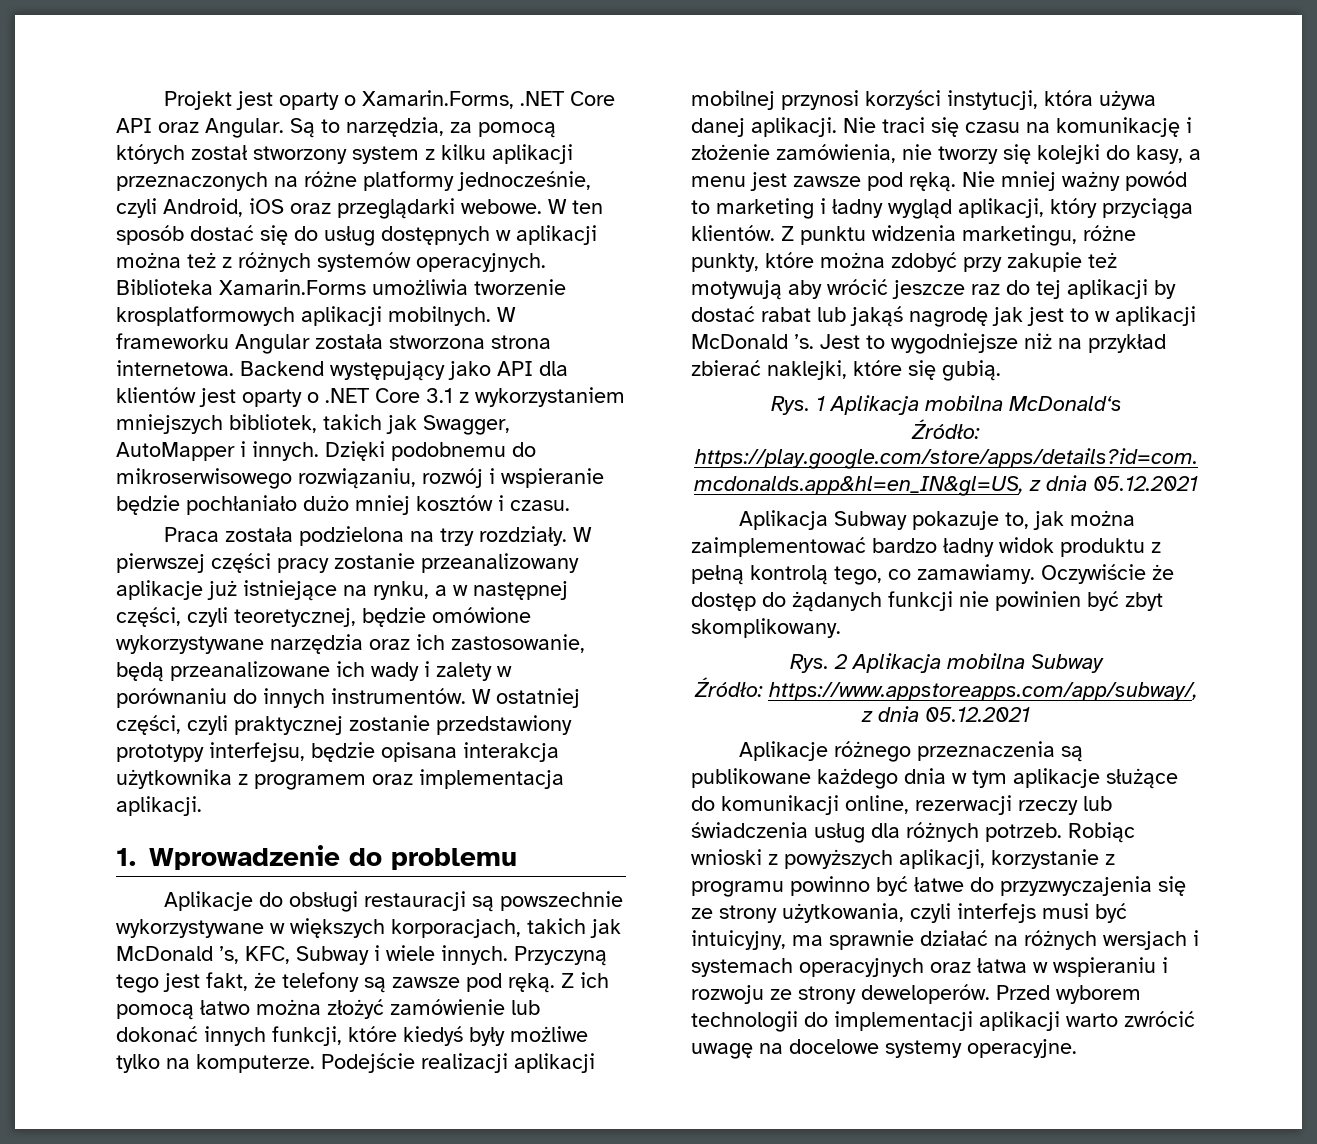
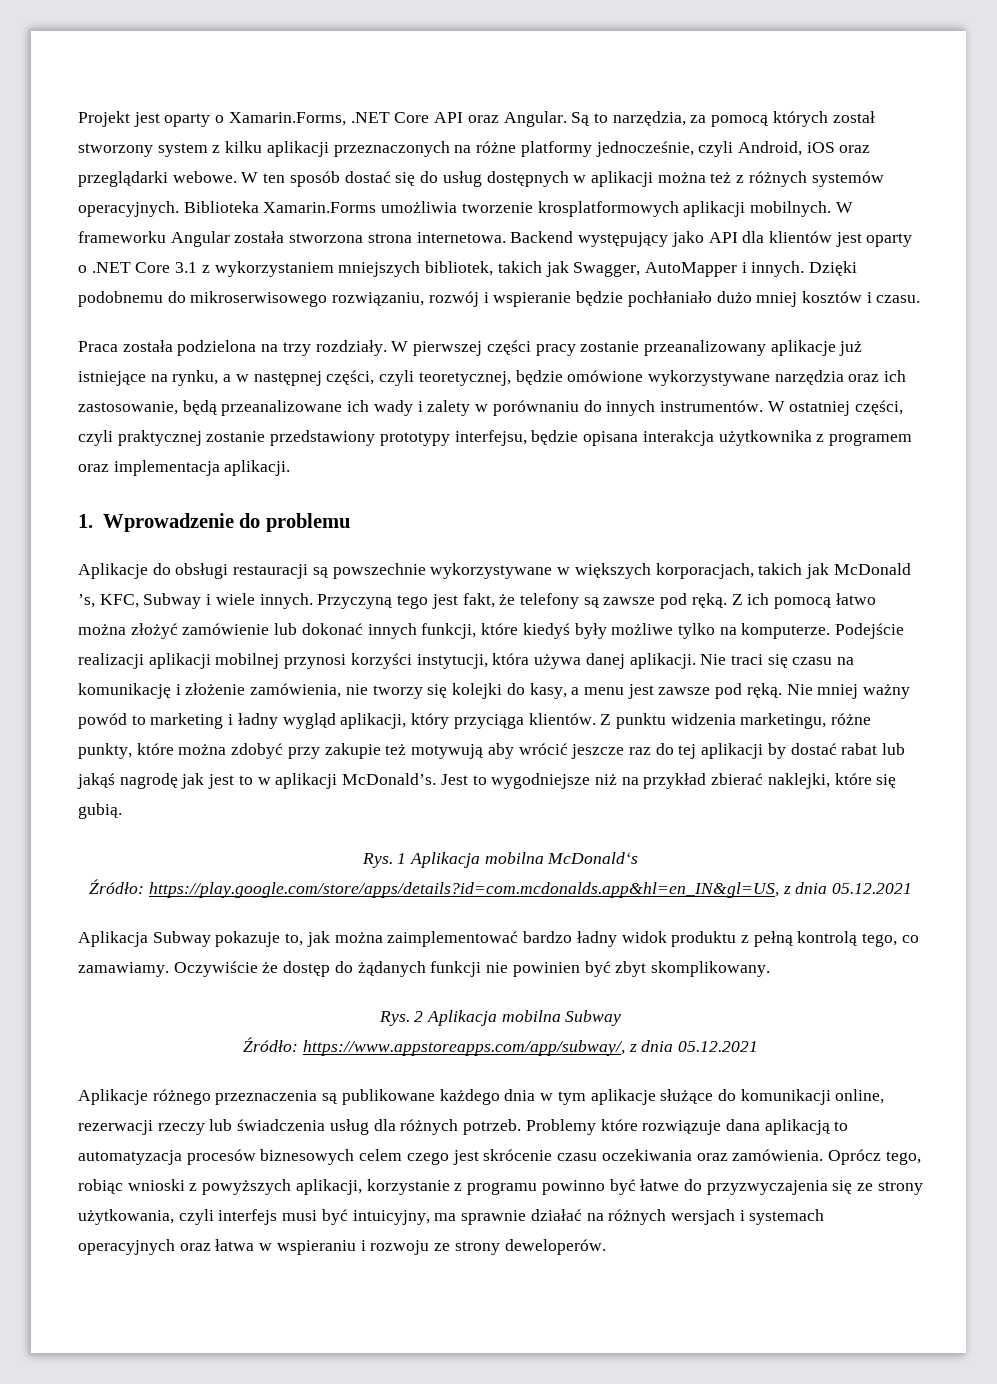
- Z punktu widzenia marketingu, różne punkty, które można zdobyć przy zakupie też motywują aby wrócić jeszcze raz do tej aplikacji by dostać rabat lub jakąś nagrodę jak jest to w aplikacji McDonald ’s.
+ Z punktu widzenia marketingu, różne punkty, które można zdobyć przy zakupie też motywują aby wrócić jeszcze raz do tej aplikacji by dostać rabat lub jakąś nagrodę jak jest to w aplikacji McDonald’s.
- Robiąc wnioski z powyższych aplikacji, korzystanie z programu powinno być łatwe do przyzwyczajenia się ze strony użytkowania, czyli interfejs musi być intuicyjny, ma sprawnie działać na różnych wersjach i systemach operacyjnych oraz łatwa w wspieraniu i rozwoju ze strony deweloperów. Przed wyborem technologii do implementacji aplikacji warto zwrócić uwagę na docelowe systemy operacyjne.
+ Problemy które rozwiązuje dana aplikacją to automatyzacja procesów biznesowych celem czego jest skrócenie czasu oczekiwania oraz zamówienia. Oprócz tego, robiąc wnioski z powyższych aplikacji, korzystanie z programu powinno być łatwe do przyzwyczajenia się ze strony użytkowania, czyli interfejs musi być intuicyjny, ma sprawnie działać na różnych wersjach i systemach operacyjnych oraz łatwa w wspieraniu i rozwoju ze strony deweloperów.

